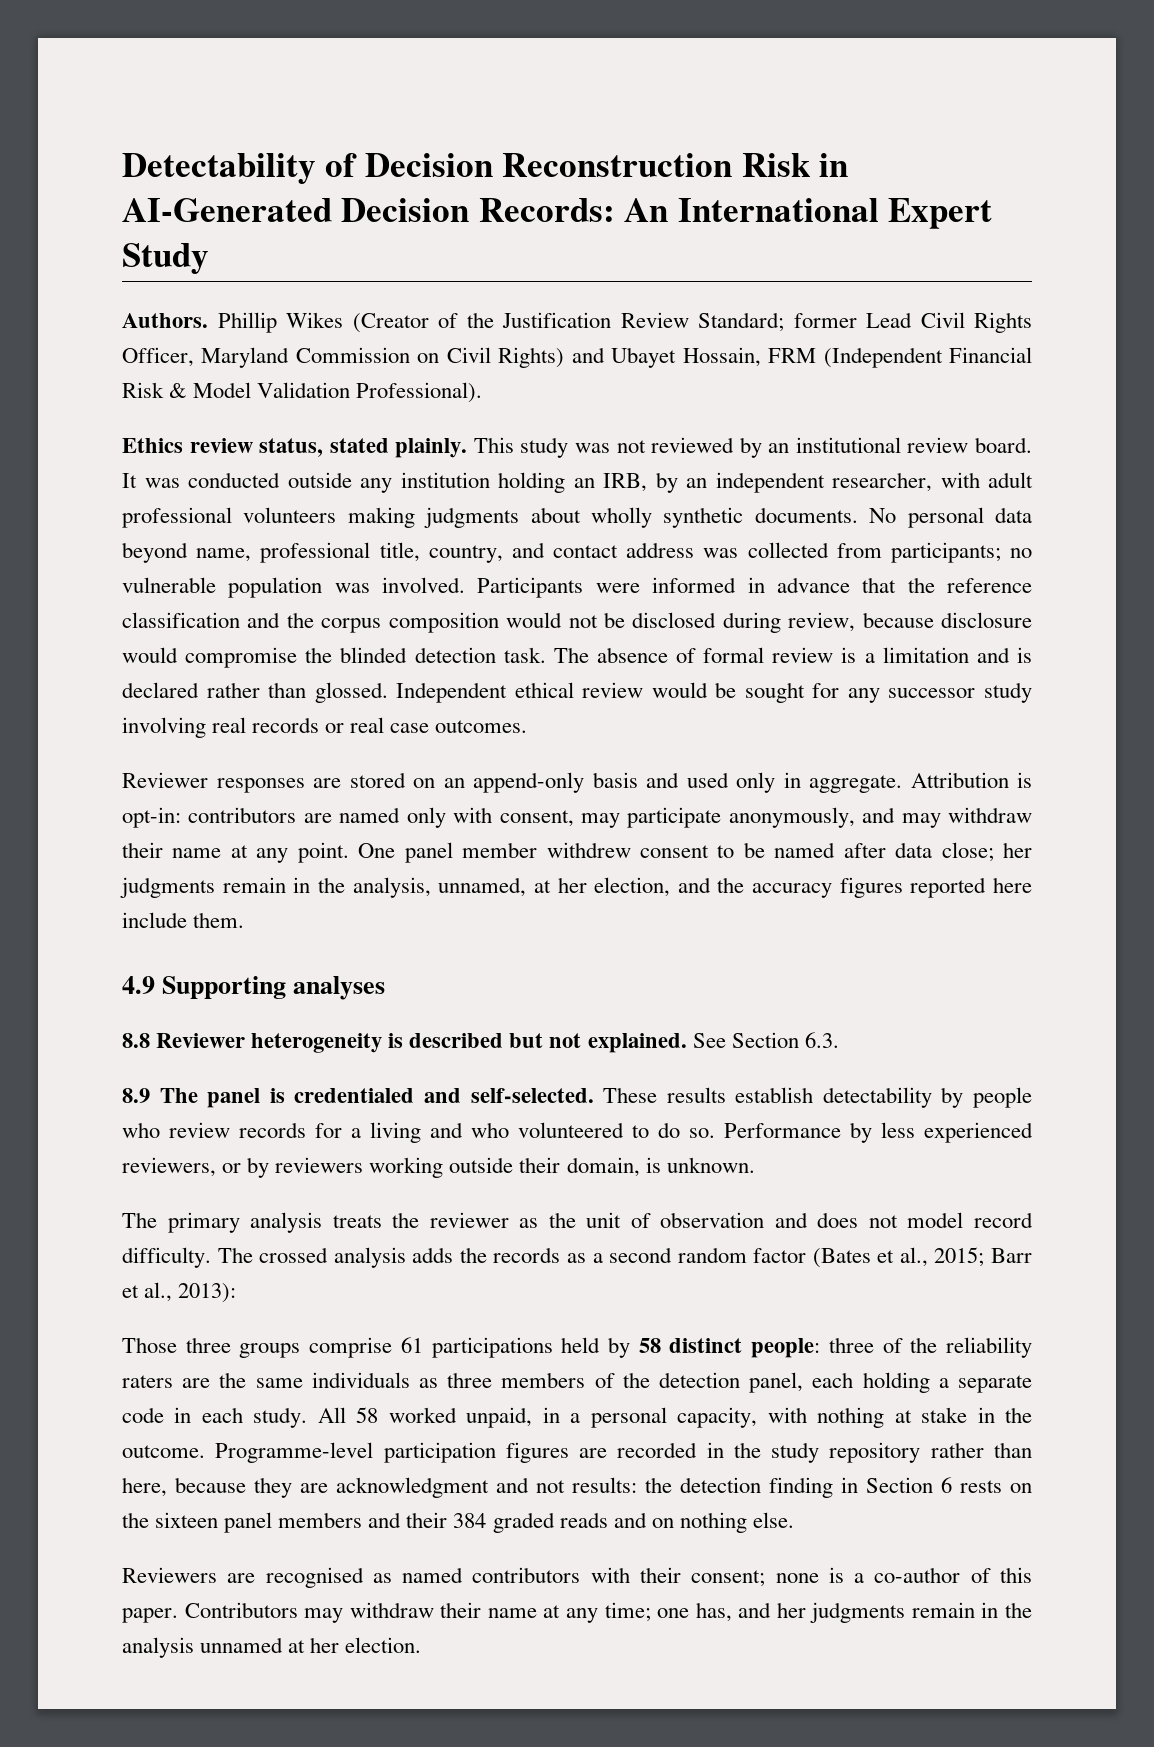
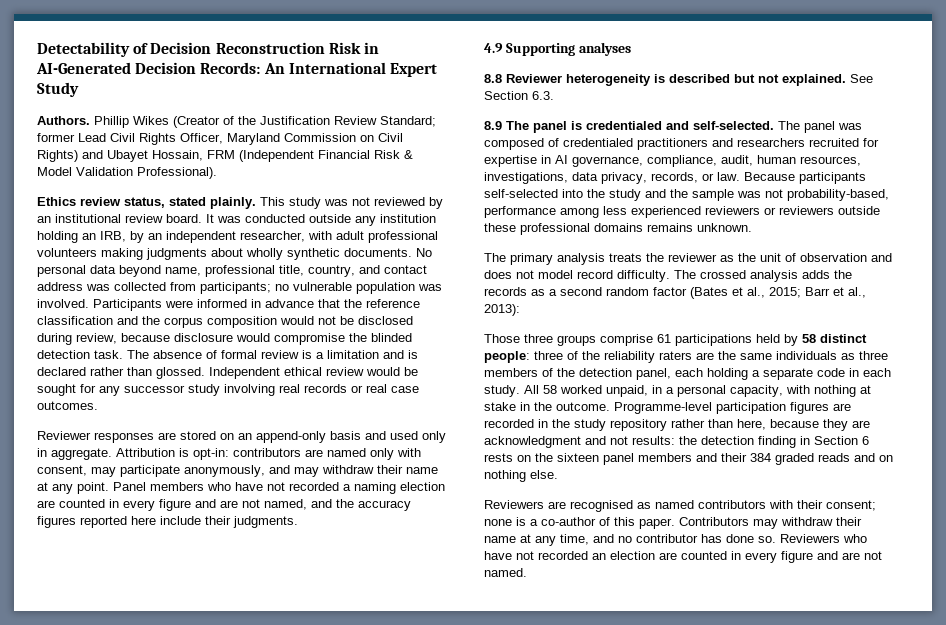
- One panel member withdrew consent to be named after data close; her judgments remain in the analysis, unnamed, at her election, and the accuracy figures reported here include them.
+ Panel members who have not recorded a naming election are counted in every figure and are not named, and the accuracy figures reported here include their judgments.
- These results establish detectability by people who review records for a living and who volunteered to do so. Performance by less experienced reviewers, or by reviewers working outside their domain, is unknown.
+ The panel was composed of credentialed practitioners and researchers recruited for expertise in AI governance, compliance, audit, human resources, investigations, data privacy, records, or law. Because participants self-selected into the study and the sample was not probability-based, performance among less experienced reviewers or reviewers outside these professional domains remains unknown.
- Contributors may withdraw their name at any time; one has, and her judgments remain in the analysis unnamed at her election.
+ Contributors may withdraw their name at any time, and no contributor has done so. Reviewers who have not recorded an election are counted in every figure and are not named.

